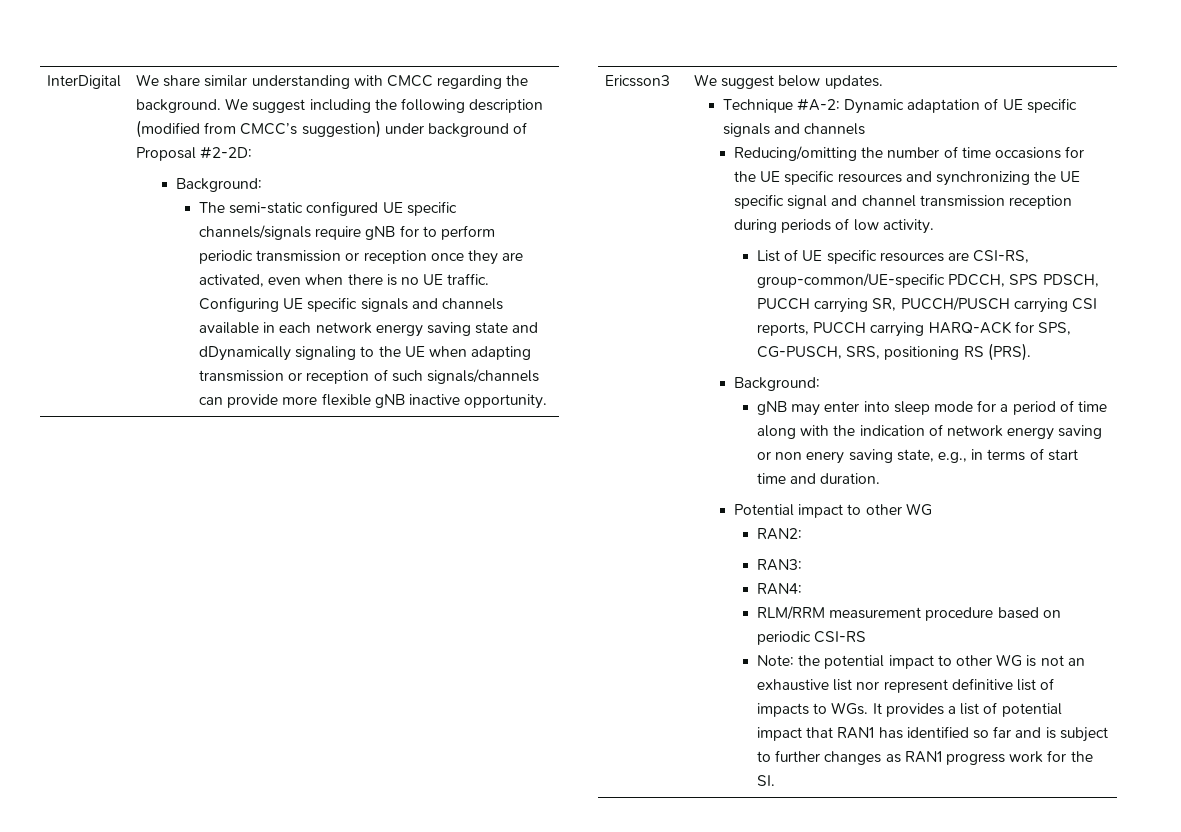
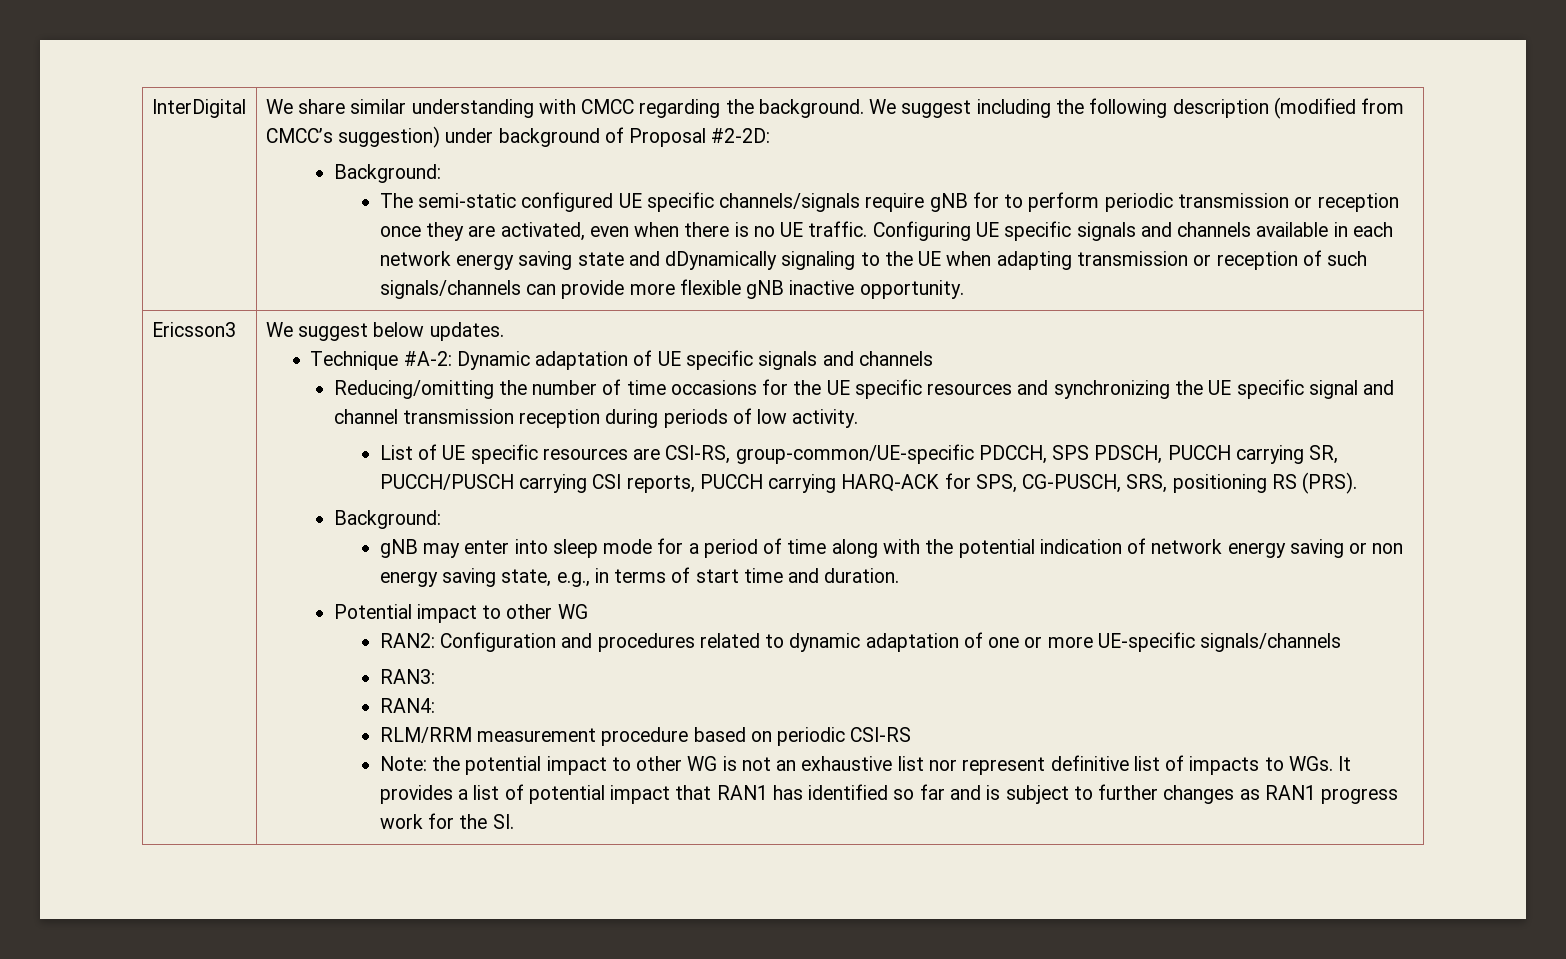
- gNB may enter into sleep mode for a period of time along with the indication of network energy saving or non enery saving state, e.g., in terms of start time and duration.
+ gNB may enter into sleep mode for a period of time along with the potential indication of network energy saving or non energy saving state, e.g., in terms of start time and duration.
- RAN2:
+ RAN2: Configuration and procedures related to dynamic adaptation of one or more UE-specific signals/channels

